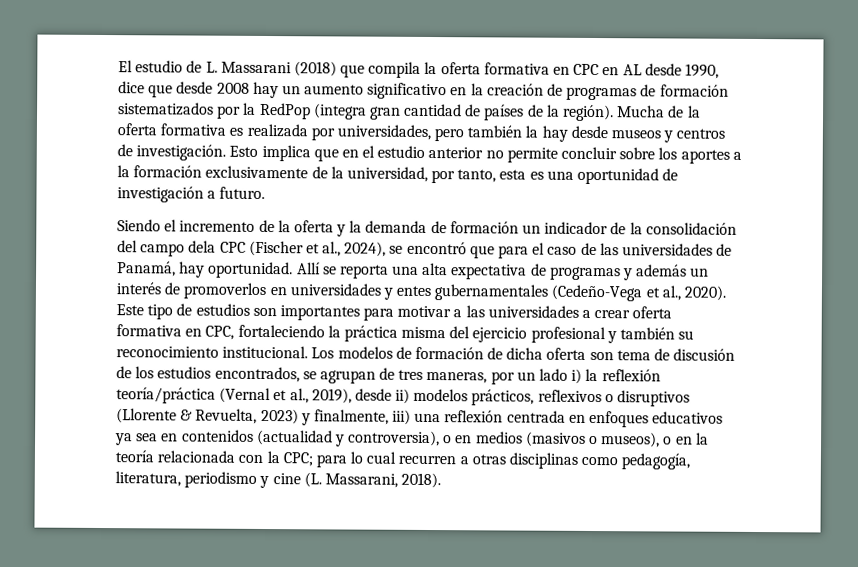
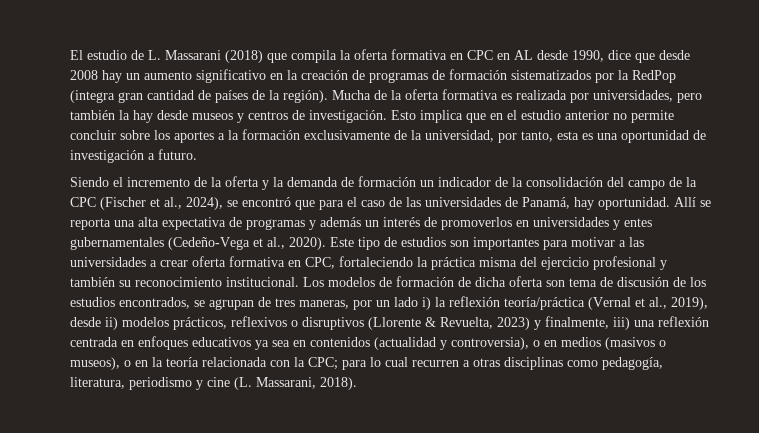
- Siendo el incremento de la oferta y la demanda de formación un indicador de la consolidación del campo dela CPC (Fischer et al., 2024), se encontró que para el caso de las universidades de Panamá, hay oportunidad.
+ Siendo el incremento de la oferta y la demanda de formación un indicador de la consolidación del campo de la CPC (Fischer et al., 2024), se encontró que para el caso de las universidades de Panamá, hay oportunidad.

